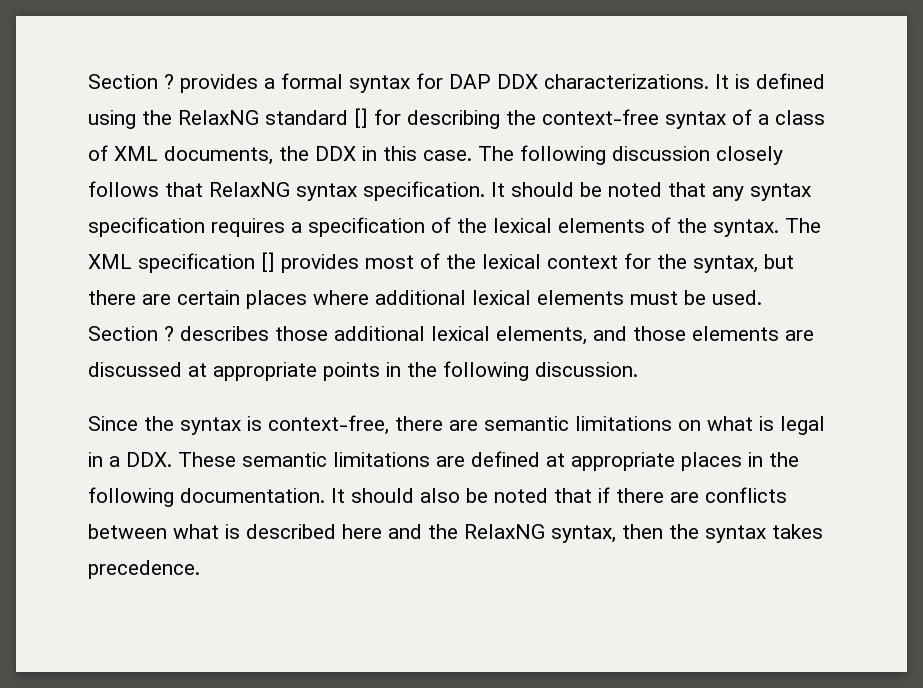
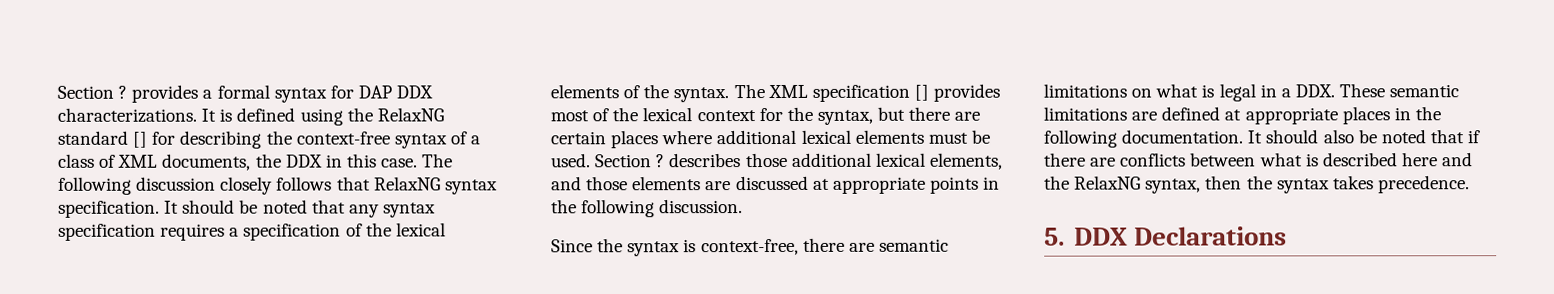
+ 5. DDX Declarations

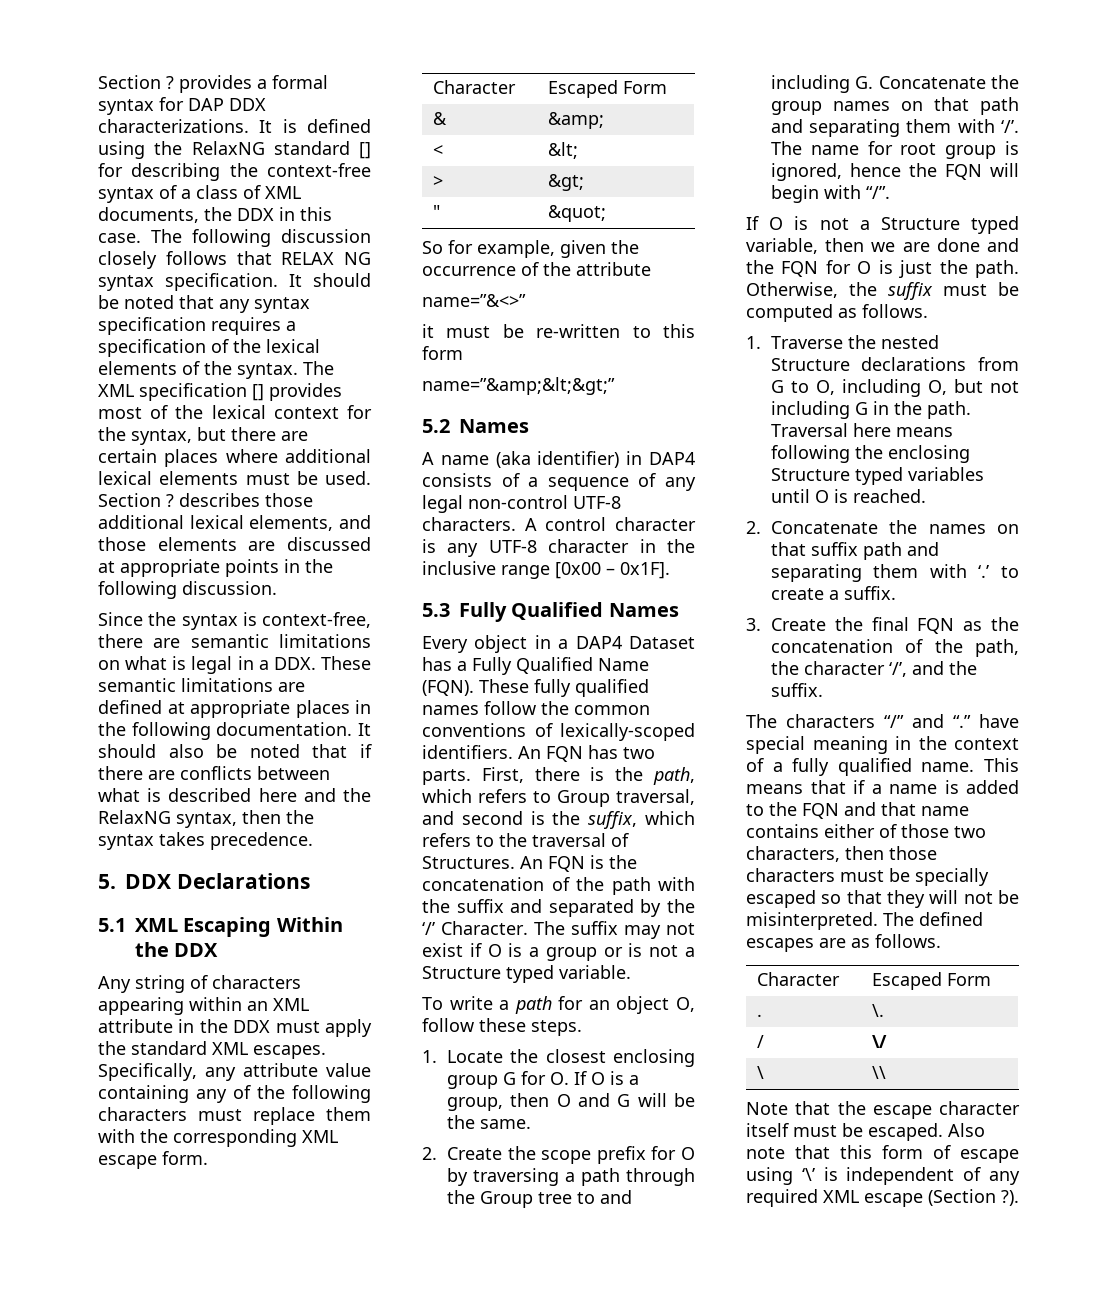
- The following discussion closely follows that RelaxNG syntax specification.
+ The following discussion closely follows that RELAX NG syntax specification.
+ 5.1 XML Escaping Within the DDX
+ Any string of characters appearing within an XML attribute in the DDX must apply the standard XML escapes. Specifically, any attribute value containing any of the following characters must replace them with the corresponding XML escape form.
+ Character | Escaped Form
+ & | &amp;
+ < | &lt;
+ > | &gt;
+ " | &quot;
+ So for example, given the occurrence of the attribute
+ name=”&<>”
+ it must be re-written to this form
+ name=”&amp;&lt;&gt;”
+ 5.2 Names
+ A name (aka identifier) in DAP4 consists of a sequence of any legal non-control UTF-8 characters. A control character is any UTF-8 character in the inclusive range [0x00 – 0x1F].
+ 5.3 Fully Qualified Names
+ Every object in a DAP4 Dataset has a Fully Qualified Name (FQN). These fully qualified names follow the common conventions of lexically-scoped identifiers. An FQN has two parts. First, there is the path, which refers to Group traversal, and second is the suffix, which refers to the traversal of Structures. An FQN is the concatenation of the path with the suffix and separated by the ‘/’ Character. The suffix may not exist if O is a group or is not a Structure typed variable.
+ To write a path for an object O, follow these steps.
+ 1. Locate the closest enclosing group G for O. If O is a group, then O and G will be the same.
+ 2. Create the scope prefix for O by traversing a path through the Group tree to and including G. Concatenate the group names on that path and separating them with ‘/’. The name for root group is ignored, hence the FQN will begin with “/”.
+ If O is not a Structure typed variable, then we are done and the FQN for O is just the path. Otherwise, the suffix must be computed as follows.
+ 1. Traverse the nested Structure declarations from G to O, including O, but not including G in the path. Traversal here means following the enclosing Structure typed variables until O is reached.
+ 2. Concatenate the names on that suffix path and separating them with ‘.’ to create a suffix.
+ 3. Create the final FQN as the concatenation of the path, the character ‘/’, and the suffix.
+ The characters “/” and “.” have special meaning in the context of a fully qualified name. This means that if a name is added to the FQN and that name contains either of those two characters, then those characters must be specially escaped so that they will not be misinterpreted. The defined escapes are as follows.
+ Character | Escaped Form
+ . | \.
+ / | \/
+ \ | \\
+ Note that the escape character itself must be escaped. Also note that this form of escape using ‘\’ is independent of any required XML escape (Section ?).

